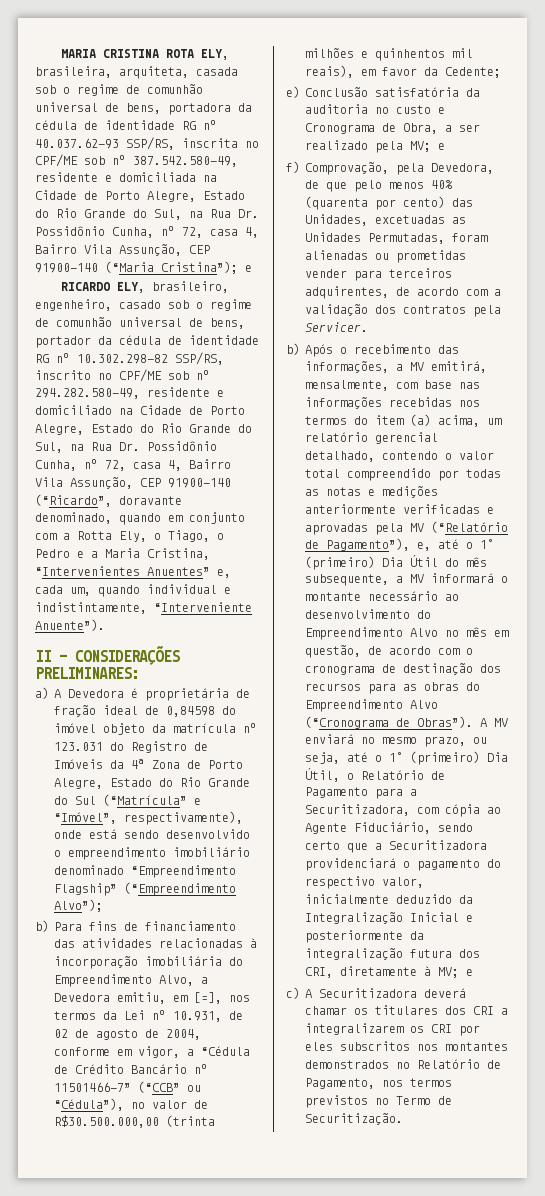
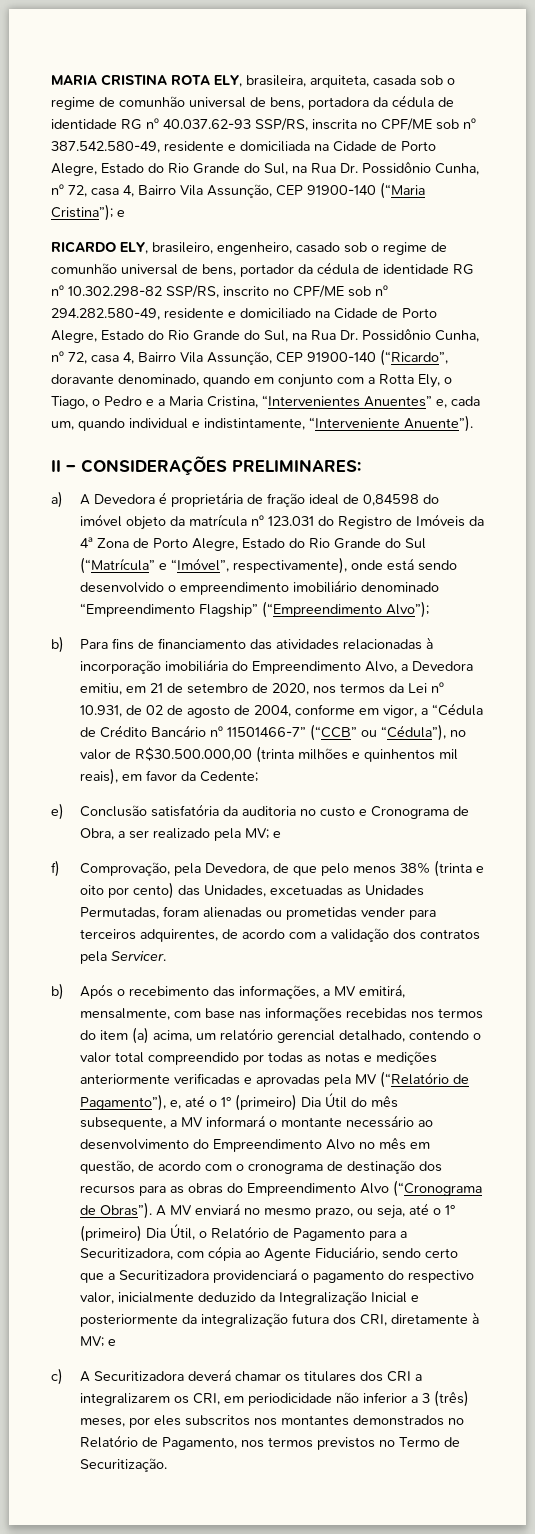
- b) Para fins de financiamento das atividades relacionadas à incorporação imobiliária do Empreendimento Alvo, a Devedora emitiu, em [=], nos termos da Lei nº 10.931, de 02 de agosto de 2004, conforme em vigor, a “Cédula de Crédito Bancário nº 11501466-7” (“CCB” ou “Cédula”), no valor de R$30.500.000,00 (trinta milhões e quinhentos mil reais), em favor da Cedente;
+ b) Para fins de financiamento das atividades relacionadas à incorporação imobiliária do Empreendimento Alvo, a Devedora emitiu, em 21 de setembro de 2020, nos termos da Lei nº 10.931, de 02 de agosto de 2004, conforme em vigor, a “Cédula de Crédito Bancário nº 11501466-7” (“CCB” ou “Cédula”), no valor de R$30.500.000,00 (trinta milhões e quinhentos mil reais), em favor da Cedente;
- f) Comprovação, pela Devedora, de que pelo menos 40% (quarenta por cento) das Unidades, excetuadas as Unidades Permutadas, foram alienadas ou prometidas vender para terceiros adquirentes, de acordo com a validação dos contratos pela Servicer.
+ f) Comprovação, pela Devedora, de que pelo menos 38% (trinta e oito por cento) das Unidades, excetuadas as Unidades Permutadas, foram alienadas ou prometidas vender para terceiros adquirentes, de acordo com a validação dos contratos pela Servicer.
- c) A Securitizadora deverá chamar os titulares dos CRI a integralizarem os CRI por eles subscritos nos montantes demonstrados no Relatório de Pagamento, nos termos previstos no Termo de Securitização.
+ c) A Securitizadora deverá chamar os titulares dos CRI a integralizarem os CRI, em periodicidade não inferior a 3 (três) meses, por eles subscritos nos montantes demonstrados no Relatório de Pagamento, nos termos previstos no Termo de Securitização.

